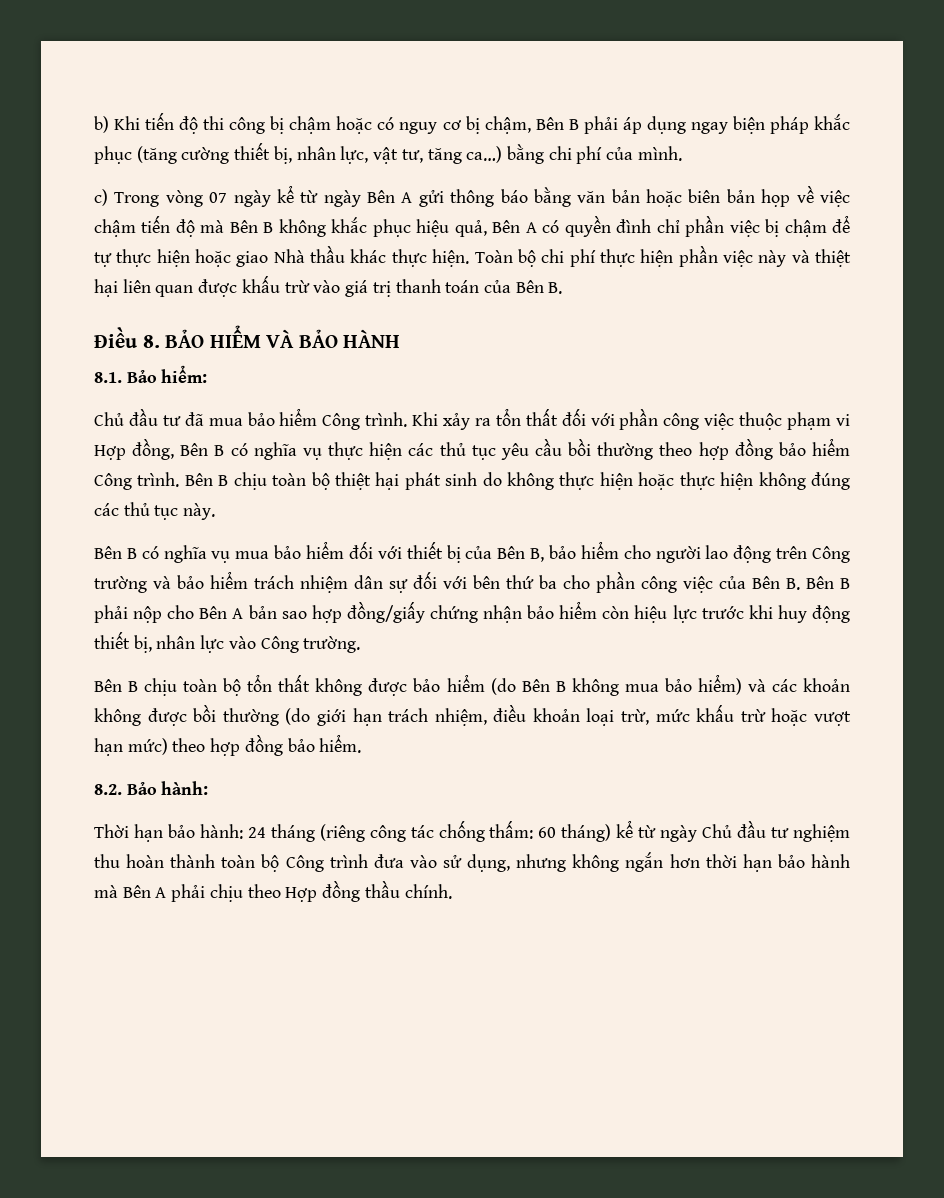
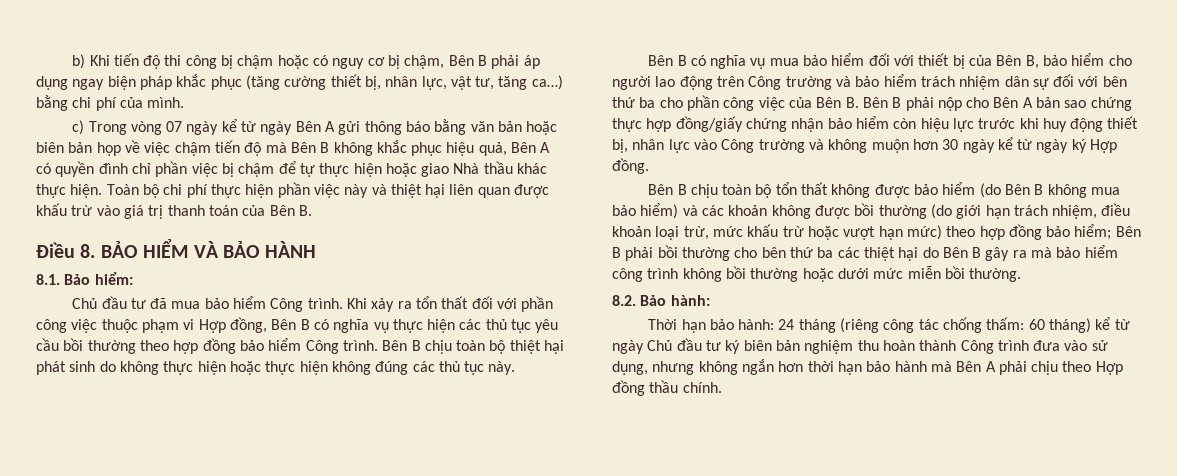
- Bên B có nghĩa vụ mua bảo hiểm đối với thiết bị của Bên B, bảo hiểm cho người lao động trên Công trường và bảo hiểm trách nhiệm dân sự đối với bên thứ ba cho phần công việc của Bên B. Bên B phải nộp cho Bên A bản sao hợp đồng/giấy chứng nhận bảo hiểm còn hiệu lực trước khi huy động thiết bị, nhân lực vào Công trường.
+ Bên B có nghĩa vụ mua bảo hiểm đối với thiết bị của Bên B, bảo hiểm cho người lao động trên Công trường và bảo hiểm trách nhiệm dân sự đối với bên thứ ba cho phần công việc của Bên B. Bên B phải nộp cho Bên A bản sao chứng thực hợp đồng/giấy chứng nhận bảo hiểm còn hiệu lực trước khi huy động thiết bị, nhân lực vào Công trường và không muộn hơn 30 ngày kể từ ngày ký Hợp đồng.
- Bên B chịu toàn bộ tổn thất không được bảo hiểm (do Bên B không mua bảo hiểm) và các khoản không được bồi thường (do giới hạn trách nhiệm, điều khoản loại trừ, mức khấu trừ hoặc vượt hạn mức) theo hợp đồng bảo hiểm.
+ Bên B chịu toàn bộ tổn thất không được bảo hiểm (do Bên B không mua bảo hiểm) và các khoản không được bồi thường (do giới hạn trách nhiệm, điều khoản loại trừ, mức khấu trừ hoặc vượt hạn mức) theo hợp đồng bảo hiểm; Bên B phải bồi thường cho bên thứ ba các thiệt hại do Bên B gây ra mà bảo hiểm công trình không bồi thường hoặc dưới mức miễn bồi thường.
- Thời hạn bảo hành: 24 tháng (riêng công tác chống thấm: 60 tháng) kể từ ngày Chủ đầu tư nghiệm thu hoàn thành toàn bộ Công trình đưa vào sử dụng, nhưng không ngắn hơn thời hạn bảo hành mà Bên A phải chịu theo Hợp đồng thầu chính.
+ Thời hạn bảo hành: 24 tháng (riêng công tác chống thấm: 60 tháng) kể từ ngày Chủ đầu tư ký biên bản nghiệm thu hoàn thành Công trình đưa vào sử dụng, nhưng không ngắn hơn thời hạn bảo hành mà Bên A phải chịu theo Hợp đồng thầu chính.

